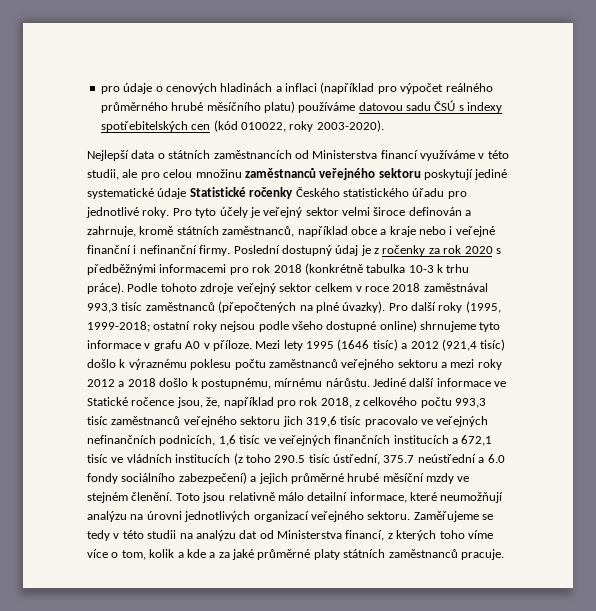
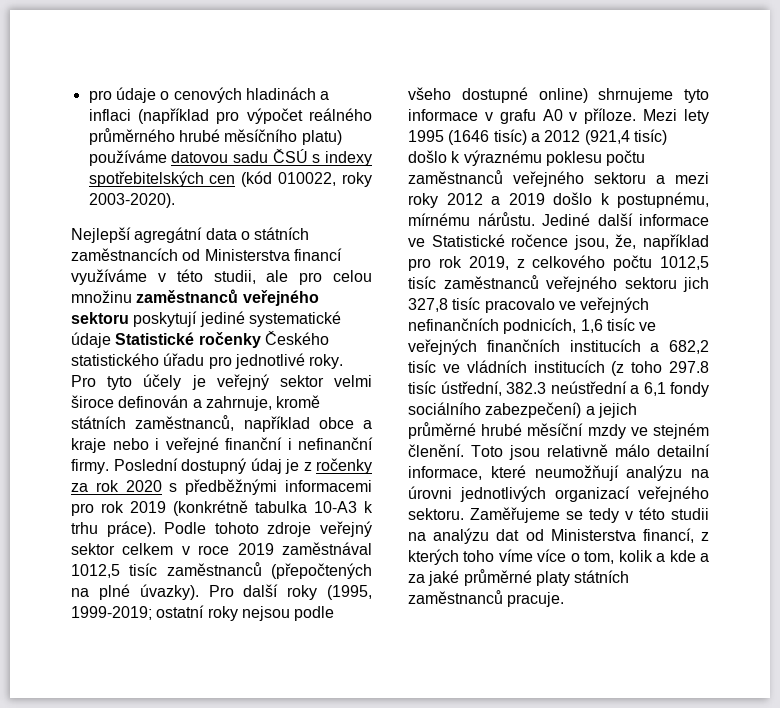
- Nejlepší data o státních zaměstnancích od Ministerstva financí využíváme v této studii, ale pro celou množinu zaměstnanců veřejného sektoru poskytují jediné systematické údaje Statistické ročenky Českého statistického úřadu pro jednotlivé roky.
+ Nejlepší agregátní data o státních zaměstnancích od Ministerstva financí využíváme v této studii, ale pro celou množinu zaměstnanců veřejného sektoru poskytují jediné systematické údaje Statistické ročenky Českého statistického úřadu pro jednotlivé roky.
- Poslední dostupný údaj je z ročenky za rok 2020 s předběžnými informacemi pro rok 2018 (konkrétně tabulka 10-3 k trhu práce).
+ Poslední dostupný údaj je z ročenky za rok 2020 s předběžnými informacemi pro rok 2019 (konkrétně tabulka 10-A3 k trhu práce).
- Podle tohoto zdroje veřejný sektor celkem v roce 2018 zaměstnával 993,3 tisíc zaměstnanců (přepočtených na plné úvazky).
+ Podle tohoto zdroje veřejný sektor celkem v roce 2019 zaměstnával 1012,5 tisíc zaměstnanců (přepočtených na plné úvazky).
- Pro další roky (1995, 1999-2018; ostatní roky nejsou podle všeho dostupné online) shrnujeme tyto informace v grafu A0 v příloze.
+ Pro další roky (1995, 1999-2019; ostatní roky nejsou podle všeho dostupné online) shrnujeme tyto informace v grafu A0 v příloze.
- Mezi lety 1995 (1646 tisíc) a 2012 (921,4 tisíc) došlo k výraznému poklesu počtu zaměstnanců veřejného sektoru a mezi roky 2012 a 2018 došlo k postupnému, mírnému nárůstu.
+ Mezi lety 1995 (1646 tisíc) a 2012 (921,4 tisíc) došlo k výraznému poklesu počtu zaměstnanců veřejného sektoru a mezi roky 2012 a 2019 došlo k postupnému, mírnému nárůstu.
- Jediné další informace ve Statické ročence jsou, že, například pro rok 2018, z celkového počtu 993,3 tisíc zaměstnanců veřejného sektoru jich 319,6 tisíc pracovalo ve veřejných nefinančních podnicích, 1,6 tisíc ve veřejných finančních institucích a 672,1 tisíc ve vládních institucích (z toho 290.5 tisíc ústřední, 375.7 neústřední a 6.0 fondy sociálního zabezpečení) a jejich průměrné hrubé měsíční mzdy ve stejném členění.
+ Jediné další informace ve Statistické ročence jsou, že, například pro rok 2019, z celkového počtu 1012,5 tisíc zaměstnanců veřejného sektoru jich 327,8 tisíc pracovalo ve veřejných nefinančních podnicích, 1,6 tisíc ve veřejných finančních institucích a 682,2 tisíc ve vládních institucích (z toho 297.8 tisíc ústřední, 382.3 neústřední a 6,1 fondy sociálního zabezpečení) a jejich průměrné hrubé měsíční mzdy ve stejném členění.

